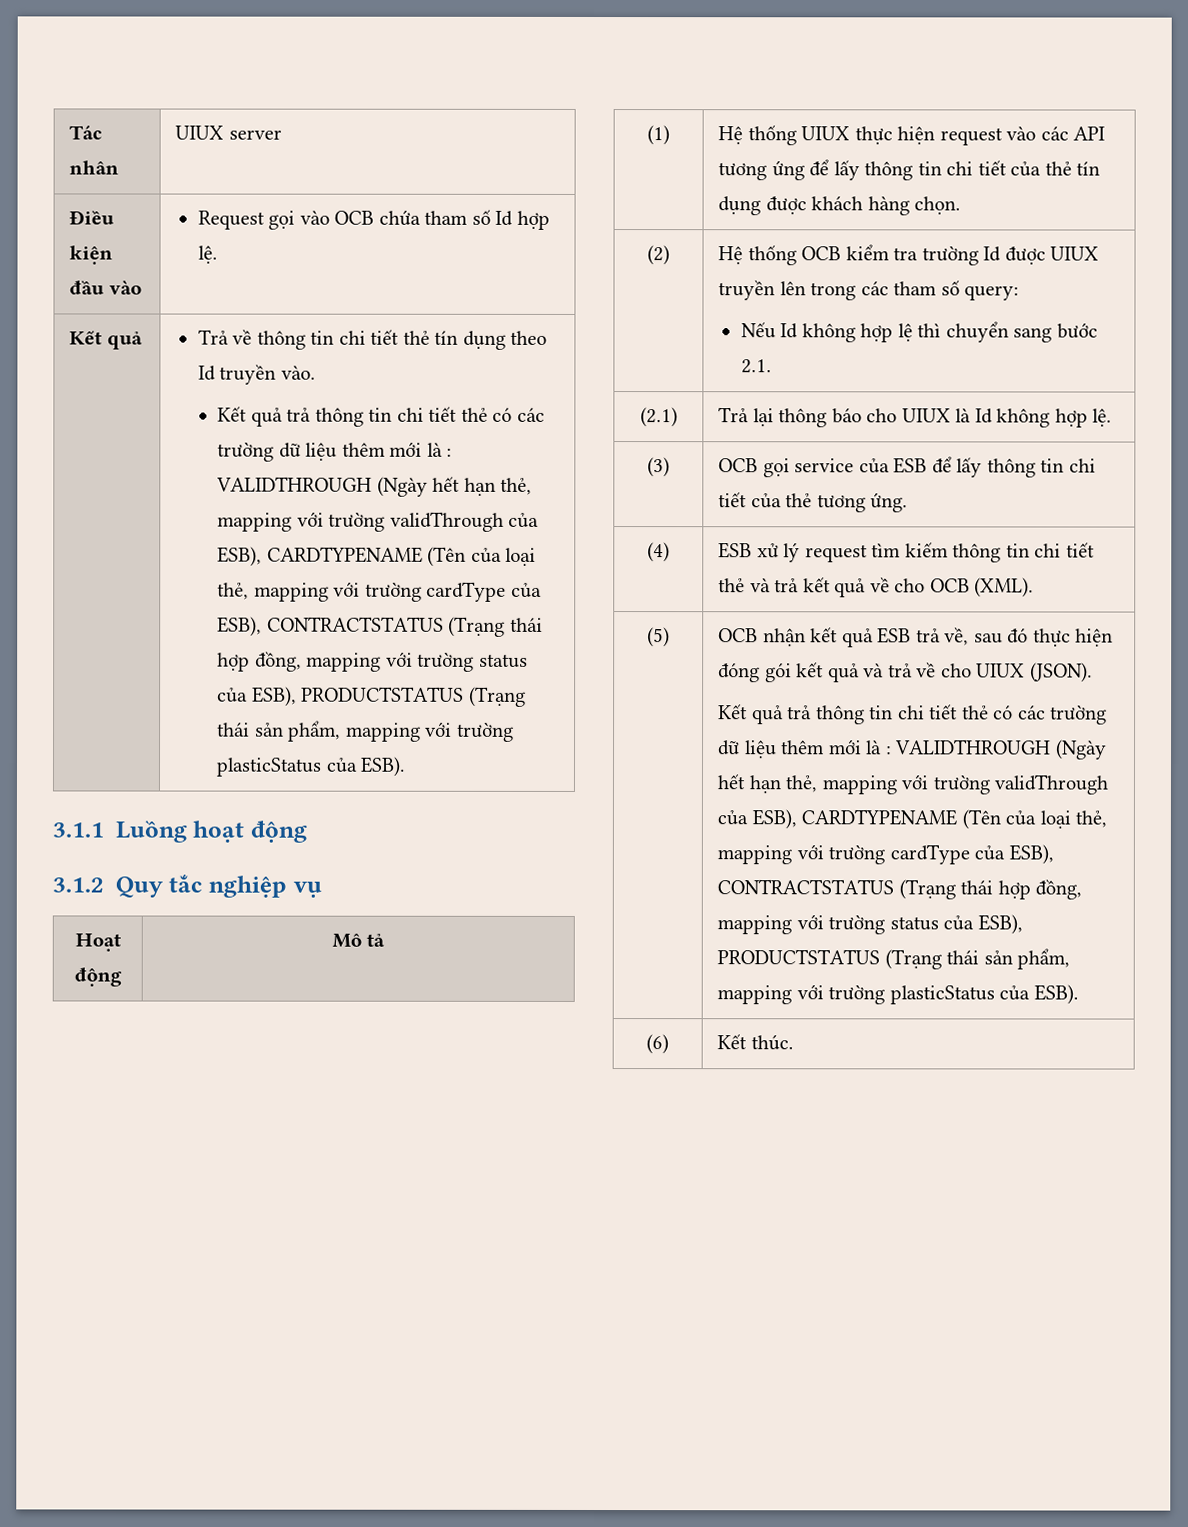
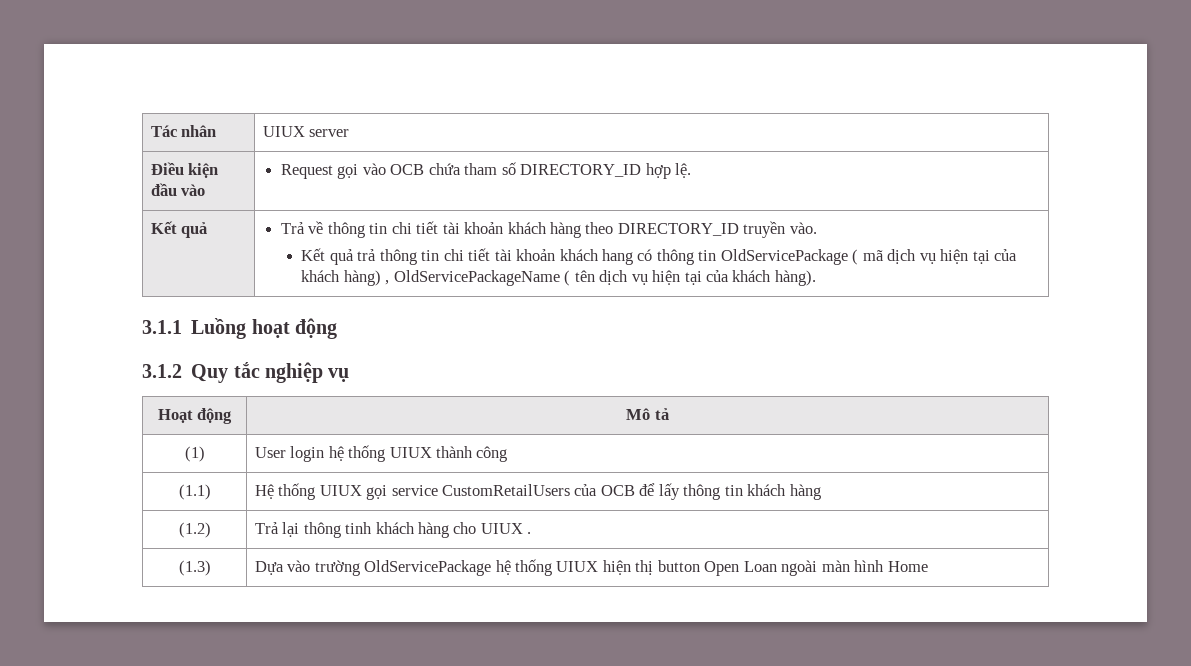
- Điều kiện đầu vào | Request gọi vào OCB chứa tham số Id hợp lệ.
+ Điều kiện đầu vào | Request gọi vào OCB chứa tham số DIRECTORY_ID hợp lệ.
- Trả về thông tin chi tiết thẻ tín dụng theo Id truyền vào.
- Kết quả trả thông tin chi tiết thẻ có các trường dữ liệu thêm mới là : VALIDTHROUGH (Ngày hết hạn thẻ, mapping với trường validThrough của ESB), CARDTYPENAME (Tên của loại thẻ, mapping với trường cardType của ESB), CONTRACTSTATUS (Trạng thái hợp đồng, mapping với trường status của ESB), PRODUCTSTATUS (Trạng thái sản phẩm, mapping với trường plasticStatus của ESB).
+ Trả về thông tin chi tiết tài khoản khách hàng theo DIRECTORY_ID truyền vào.
+ Kết quả trả thông tin chi tiết tài khoản khách hang có thông tin OldServicePackage ( mã dịch vụ hiện tại của khách hàng) , OldServicePackageName ( tên dịch vụ hiện tại của khách hàng).
- (1) | Hệ thống UIUX thực hiện request vào các API tương ứng để lấy thông tin chi tiết của thẻ tín dụng được khách hàng chọn.
- (2) | Hệ thống OCB kiểm tra trường Id được UIUX truyền lên trong các tham số query:
- Nếu Id không hợp lệ thì chuyển sang bước 2.1.
- (2.1) | Trả lại thông báo cho UIUX là Id không hợp lệ.
- (3) | OCB gọi service của ESB để lấy thông tin chi tiết của thẻ tương ứng.
- (4) | ESB xử lý request tìm kiếm thông tin chi tiết thẻ và trả kết quả về cho OCB (XML).
- (5) | OCB nhận kết quả ESB trả về, sau đó thực hiện đóng gói kết quả và trả về cho UIUX (JSON).
- Kết quả trả thông tin chi tiết thẻ có các trường dữ liệu thêm mới là : VALIDTHROUGH (Ngày hết hạn thẻ, mapping với trường validThrough của ESB), CARDTYPENAME (Tên của loại thẻ, mapping với trường cardType của ESB), CONTRACTSTATUS (Trạng thái hợp đồng, mapping với trường status của ESB), PRODUCTSTATUS (Trạng thái sản phẩm, mapping với trường plasticStatus của ESB).
- (6) | Kết thúc.
+ (1) | User login hệ thống UIUX thành công
+ (1.1) | Hệ thống UIUX gọi service CustomRetailUsers của OCB để lấy thông tin khách hàng
+ (1.2) | Trả lại thông tinh khách hàng cho UIUX .
+ (1.3) | Dựa vào trường OldServicePackage hệ thống UIUX hiện thị button Open Loan ngoài màn hình Home

